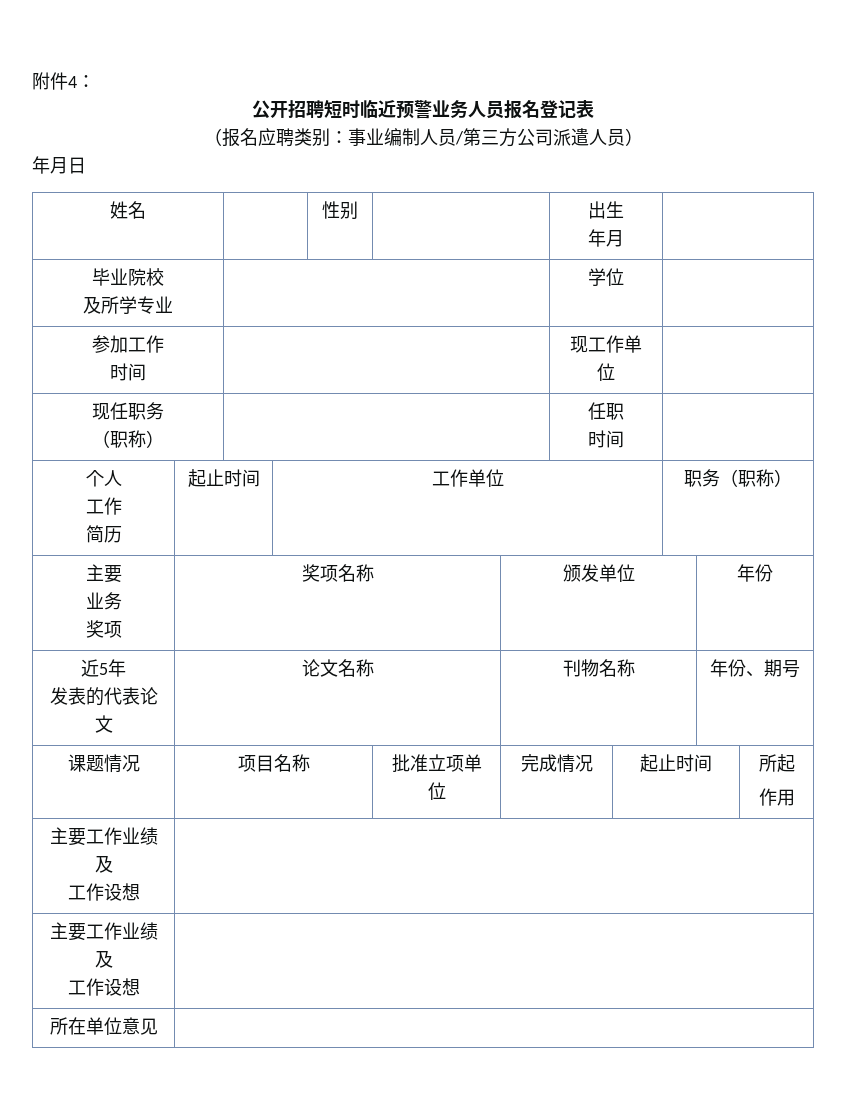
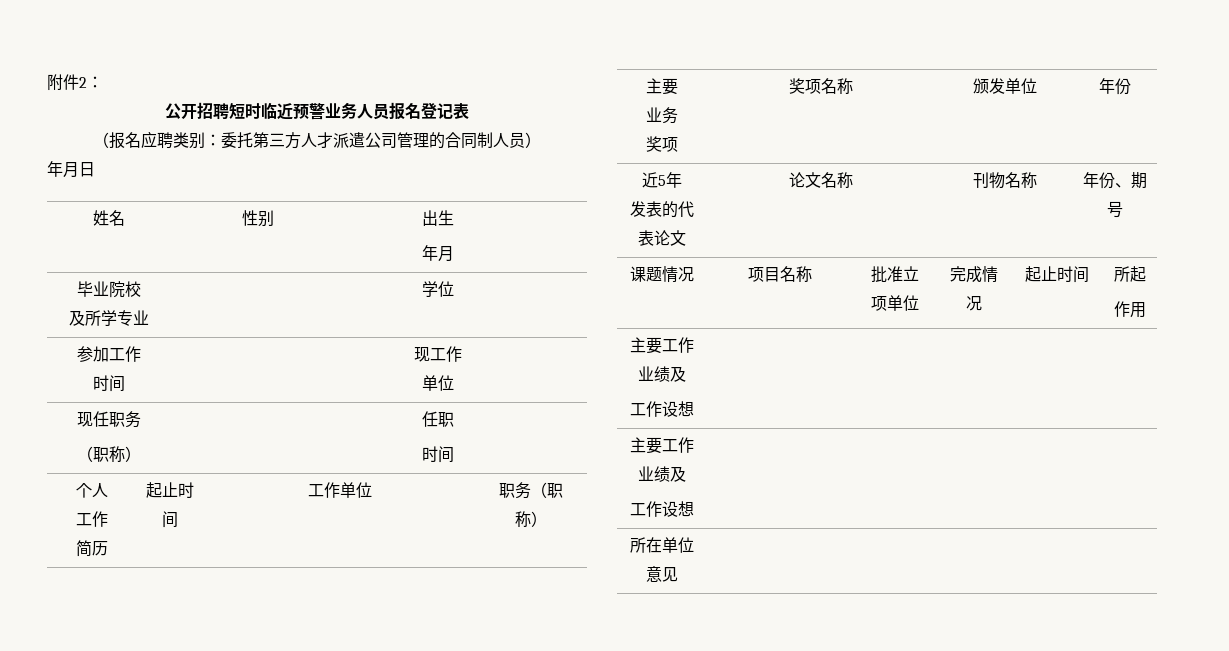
- 附件4：
+ 附件2：
- （报名应聘类别：事业编制人员/第三方公司派遣人员）
+ （报名应聘类别：委托第三方人才派遣公司管理的合同制人员）

